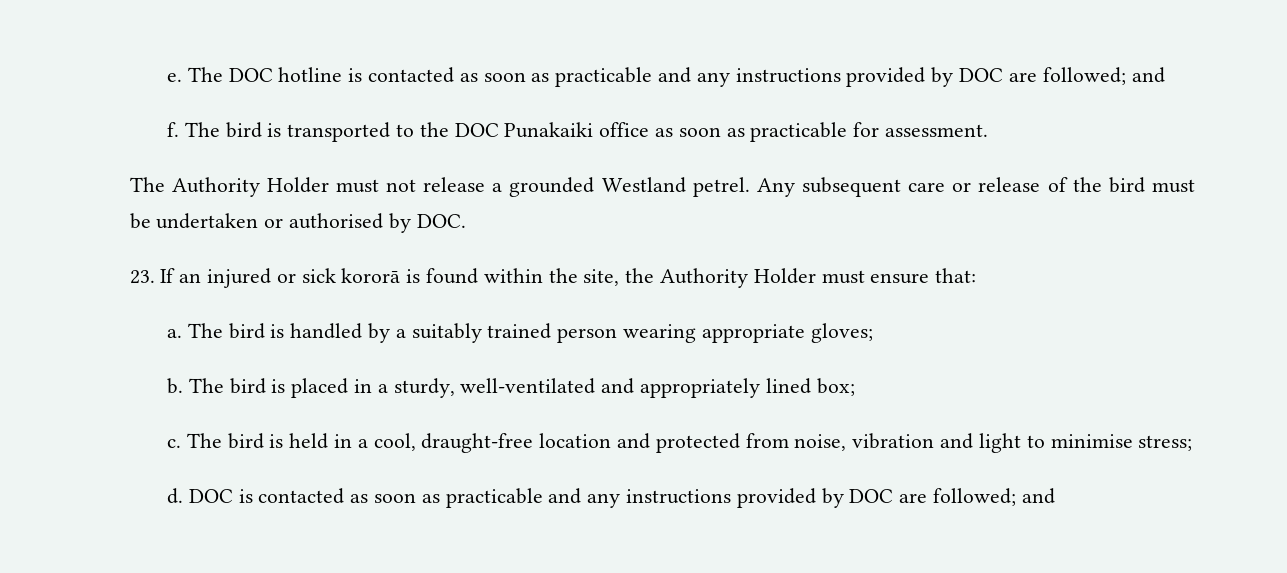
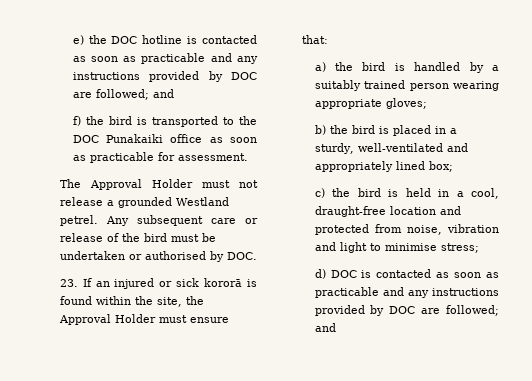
- e. The DOC hotline is contacted as soon as practicable and any instructions provided by DOC are followed; and
+ e) the DOC hotline is contacted as soon as practicable and any instructions provided by DOC are followed; and
- f. The bird is transported to the DOC Punakaiki office as soon as practicable for assessment.
+ f) the bird is transported to the DOC Punakaiki office as soon as practicable for assessment.
- The Authority Holder must not release a grounded Westland petrel.
+ The Approval Holder must not release a grounded Westland petrel.
- 23. If an injured or sick kororā is found within the site, the Authority Holder must ensure that:
+ 23. If an injured or sick kororā is found within the site, the Approval Holder must ensure that:
- a. The bird is handled by a suitably trained person wearing appropriate gloves;
+ a) the bird is handled by a suitably trained person wearing appropriate gloves;
- b. The bird is placed in a sturdy, well-ventilated and appropriately lined box;
+ b) the bird is placed in a sturdy, well-ventilated and appropriately lined box;
- c. The bird is held in a cool, draught-free location and protected from noise, vibration and light to minimise stress;
+ c) the bird is held in a cool, draught-free location and protected from noise, vibration and light to minimise stress;
- d. DOC is contacted as soon as practicable and any instructions provided by DOC are followed; and
+ d) DOC is contacted as soon as practicable and any instructions provided by DOC are followed; and

